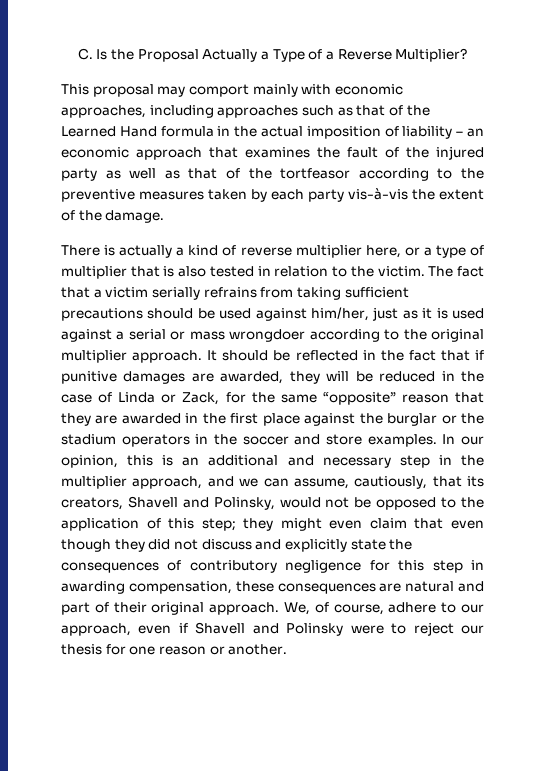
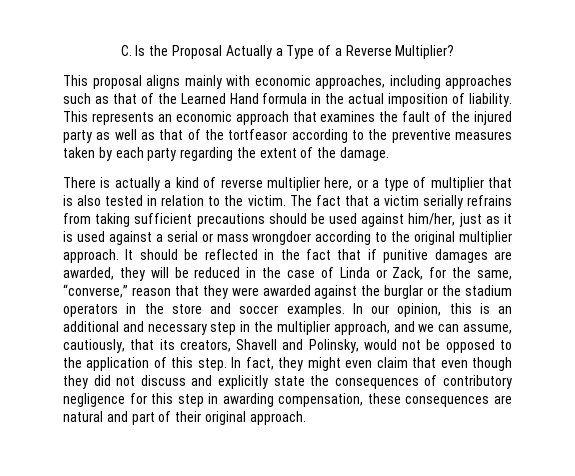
- This proposal may comport mainly with economic approaches, including approaches such as that of the Learned Hand formula in the actual imposition of liability – an economic approach that examines the fault of the injured party as well as that of the tortfeasor according to the preventive measures taken by each party vis-à-vis the extent of the damage.
+ This proposal aligns mainly with economic approaches, including approaches such as that of the Learned Hand formula in the actual imposition of liability. This represents an economic approach that examines the fault of the injured party as well as that of the tortfeasor according to the preventive measures taken by each party regarding the extent of the damage.
- It should be reflected in the fact that if punitive damages are awarded, they will be reduced in the case of Linda or Zack, for the same “opposite” reason that they are awarded in the first place against the burglar or the stadium operators in the soccer and store examples.
+ It should be reflected in the fact that if punitive damages are awarded, they will be reduced in the case of Linda or Zack, for the same, “converse,” reason that they were awarded against the burglar or the stadium operators in the store and soccer examples.
- In our opinion, this is an additional and necessary step in the multiplier approach, and we can assume, cautiously, that its creators, Shavell and Polinsky, would not be opposed to the application of this step; they might even claim that even though they did not discuss and explicitly state the consequences of contributory negligence for this step in awarding compensation, these consequences are natural and part of their original approach. We, of course, adhere to our approach, even if Shavell and Polinsky were to reject our thesis for one reason or another.
+ In our opinion, this is an additional and necessary step in the multiplier approach, and we can assume, cautiously, that its creators, Shavell and Polinsky, would not be opposed to the application of this step. In fact, they might even claim that even though they did not discuss and explicitly state the consequences of contributory negligence for this step in awarding compensation, these consequences are natural and part of their original approach.

